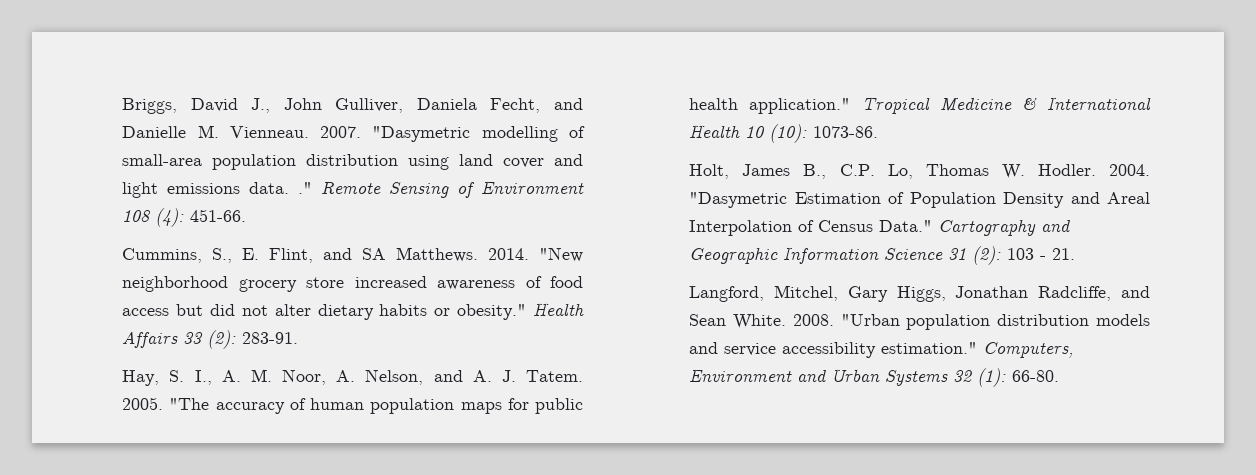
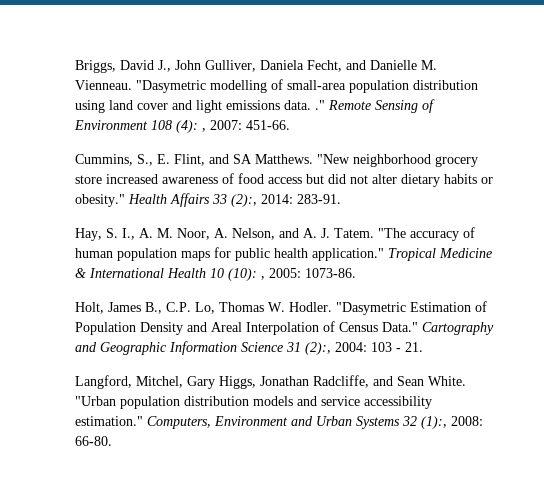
- 2007.
- Remote Sensing of Environment 108 (4): 451-66.
+ Remote Sensing of Environment 108 (4): , 2007: 451-66.
- 2014.
- Health Affairs 33 (2): 283-91.
+ Health Affairs 33 (2):, 2014: 283-91.
- 2005.
- Tropical Medicine & International Health 10 (10): 1073-86.
+ Tropical Medicine & International Health 10 (10): , 2005: 1073-86.
- 2004.
- Cartography and Geographic Information Science 31 (2): 103 - 21.
+ Cartography and Geographic Information Science 31 (2):, 2004: 103 - 21.
- 2008.
- Computers, Environment and Urban Systems 32 (1): 66-80.
+ Computers, Environment and Urban Systems 32 (1):, 2008: 66-80.

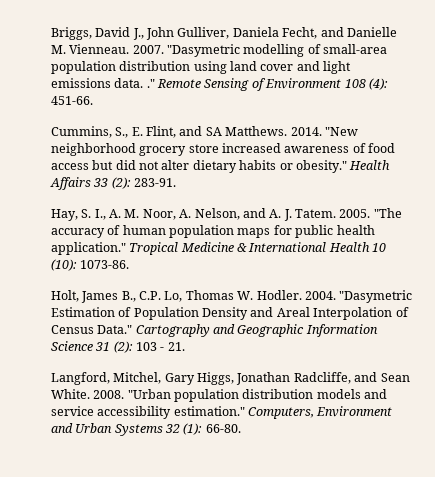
+ 2007.
- Remote Sensing of Environment 108 (4): , 2007: 451-66.
+ Remote Sensing of Environment 108 (4): 451-66.
+ 2014.
- Health Affairs 33 (2):, 2014: 283-91.
+ Health Affairs 33 (2): 283-91.
+ 2005.
- Tropical Medicine & International Health 10 (10): , 2005: 1073-86.
+ Tropical Medicine & International Health 10 (10): 1073-86.
+ 2004.
- Cartography and Geographic Information Science 31 (2):, 2004: 103 - 21.
+ Cartography and Geographic Information Science 31 (2): 103 - 21.
+ 2008.
- Computers, Environment and Urban Systems 32 (1):, 2008: 66-80.
+ Computers, Environment and Urban Systems 32 (1): 66-80.

